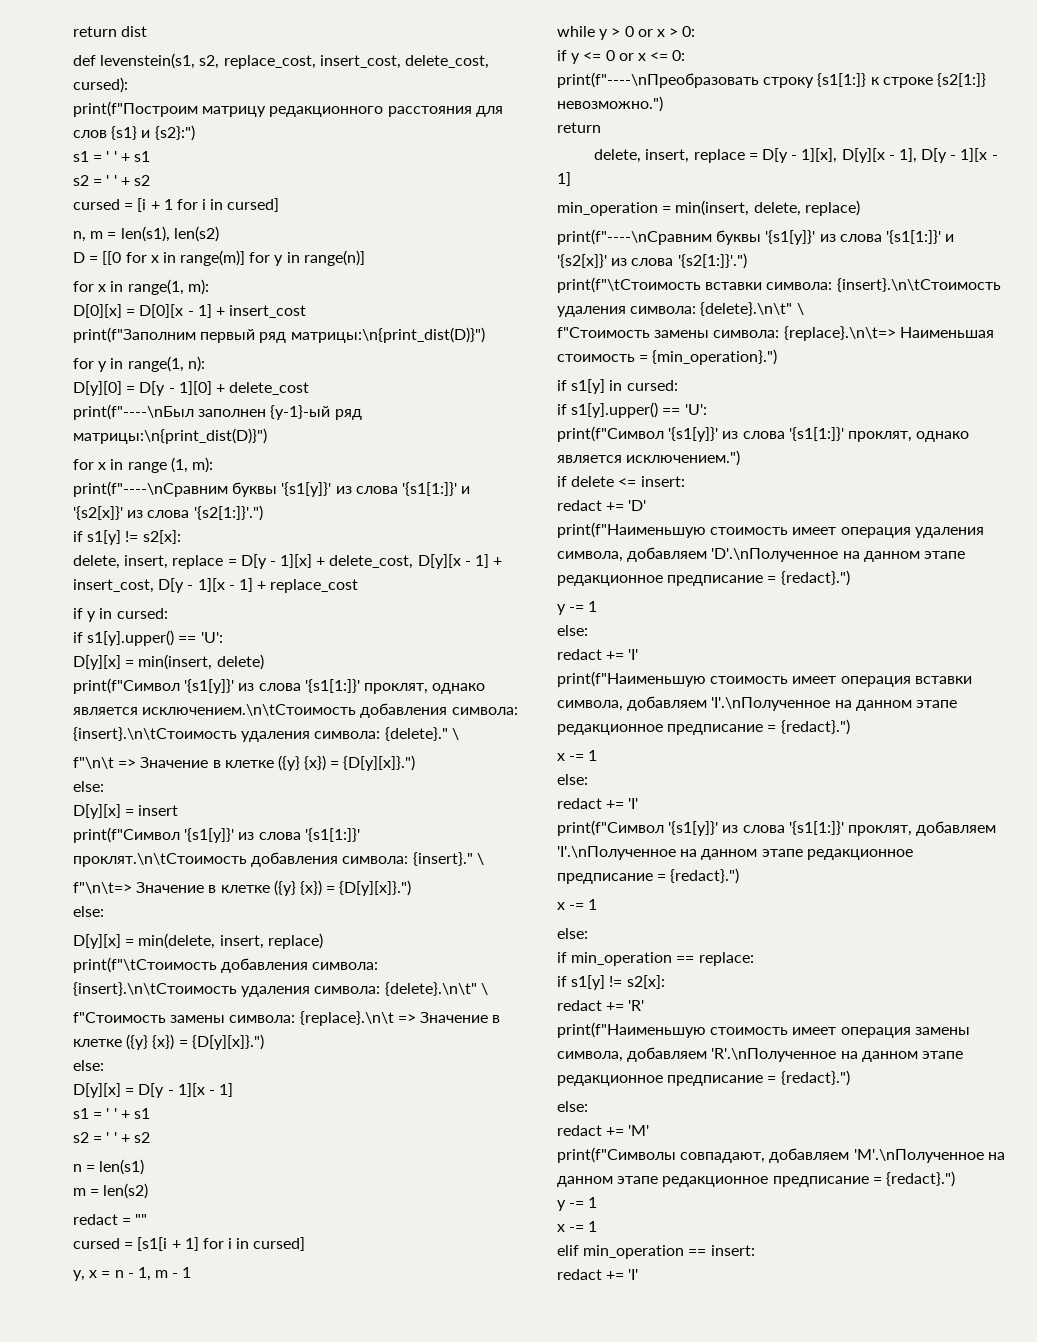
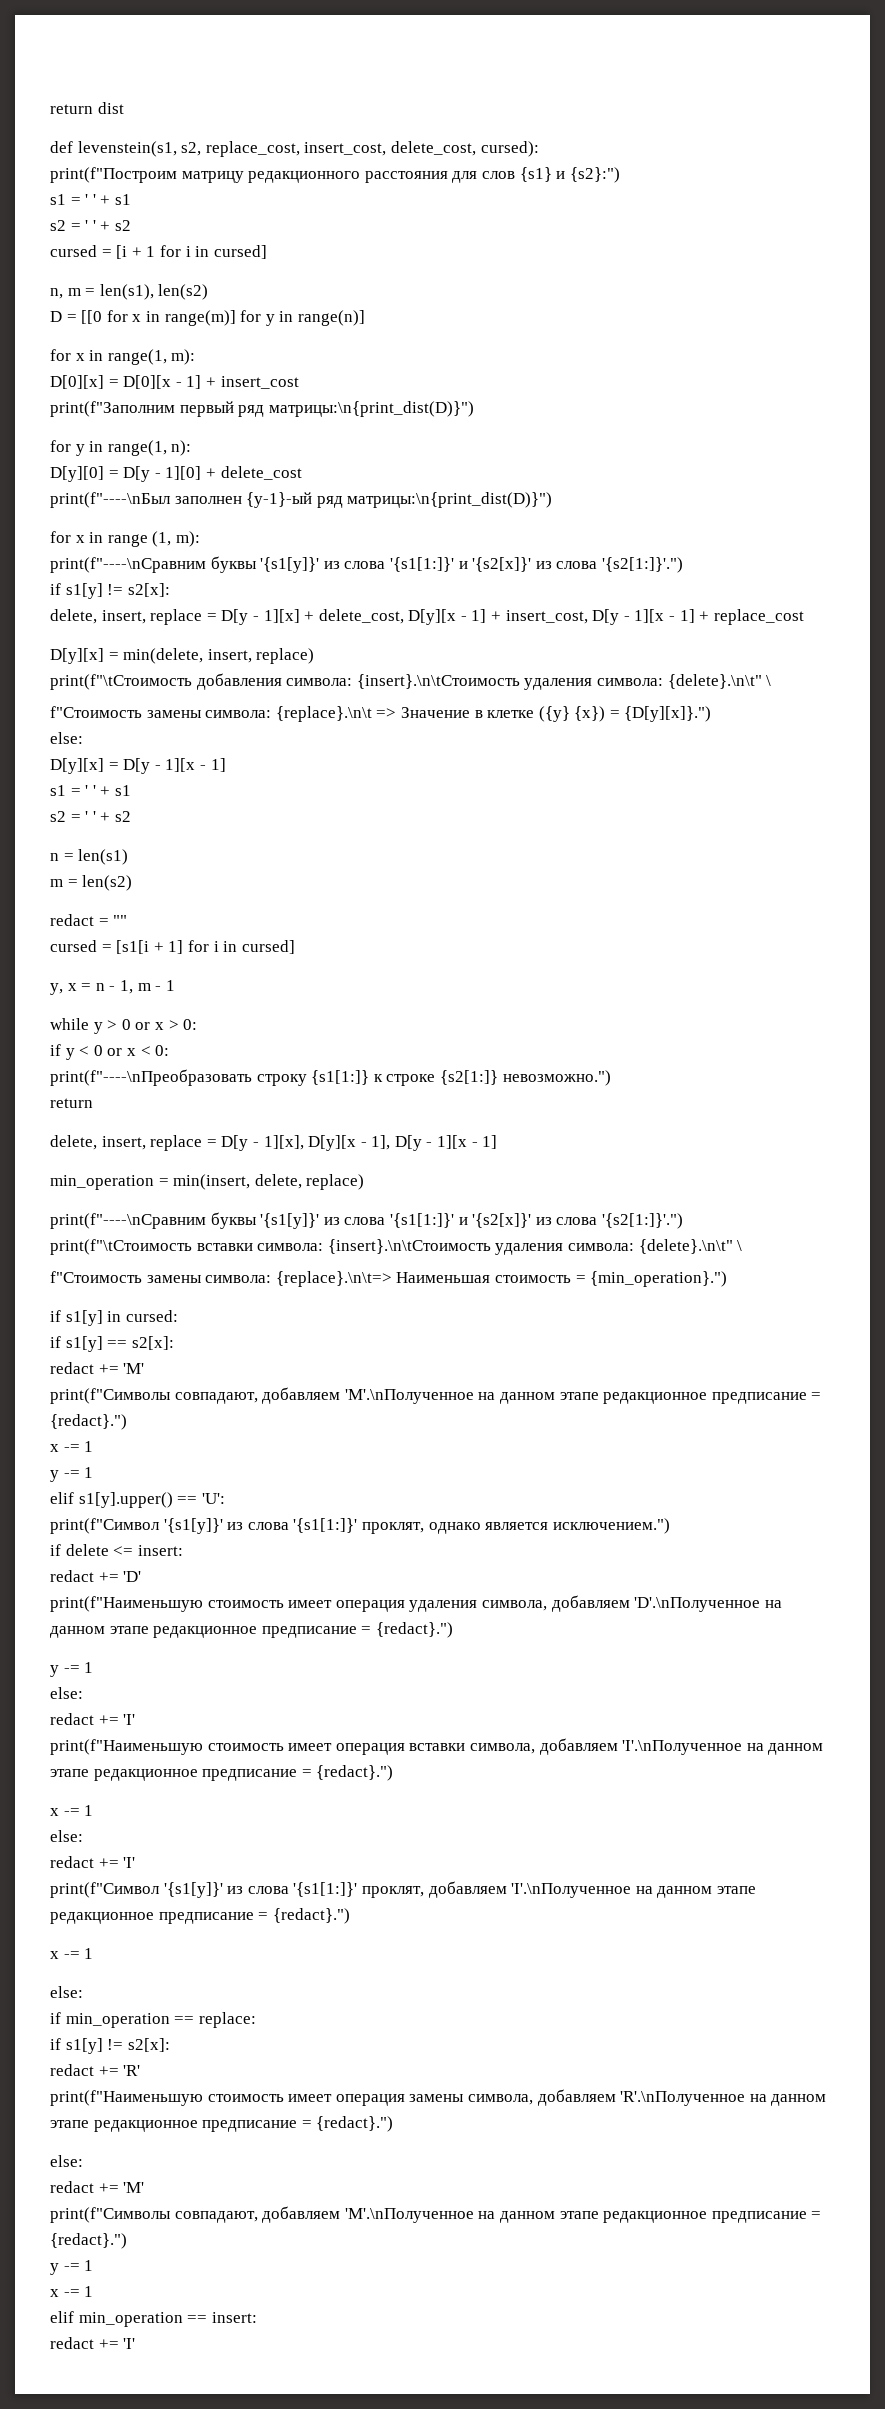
- if y in cursed:
- if s1[y].upper() == 'U':
- D[y][x] = min(insert, delete)
- print(f"Символ '{s1[y]}' из слова '{s1[1:]}' проклят, однако является исключением.\n\tСтоимость добавления символа: {insert}.\n\tСтоимость удаления символа: {delete}." \
- f"\n\t => Значение в клетке ({y} {x}) = {D[y][x]}.")
- else:
- D[y][x] = insert
- print(f"Символ '{s1[y]}' из слова '{s1[1:]}' проклят.\n\tСтоимость добавления символа: {insert}." \
- f"\n\t=> Значение в клетке ({y} {x}) = {D[y][x]}.")
- else:
- if y <= 0 or x <= 0:
+ if y < 0 or x < 0:
  if s1[y] in cursed:
- if s1[y].upper() == 'U':
+ if s1[y] == s2[x]:
+ redact += 'M'
+ print(f"Символы совпадают, добавляем 'M'.\nПолученное на данном этапе редакционное предписание = {redact}.")
+ x -= 1
+ y -= 1
+ elif s1[y].upper() == 'U':

